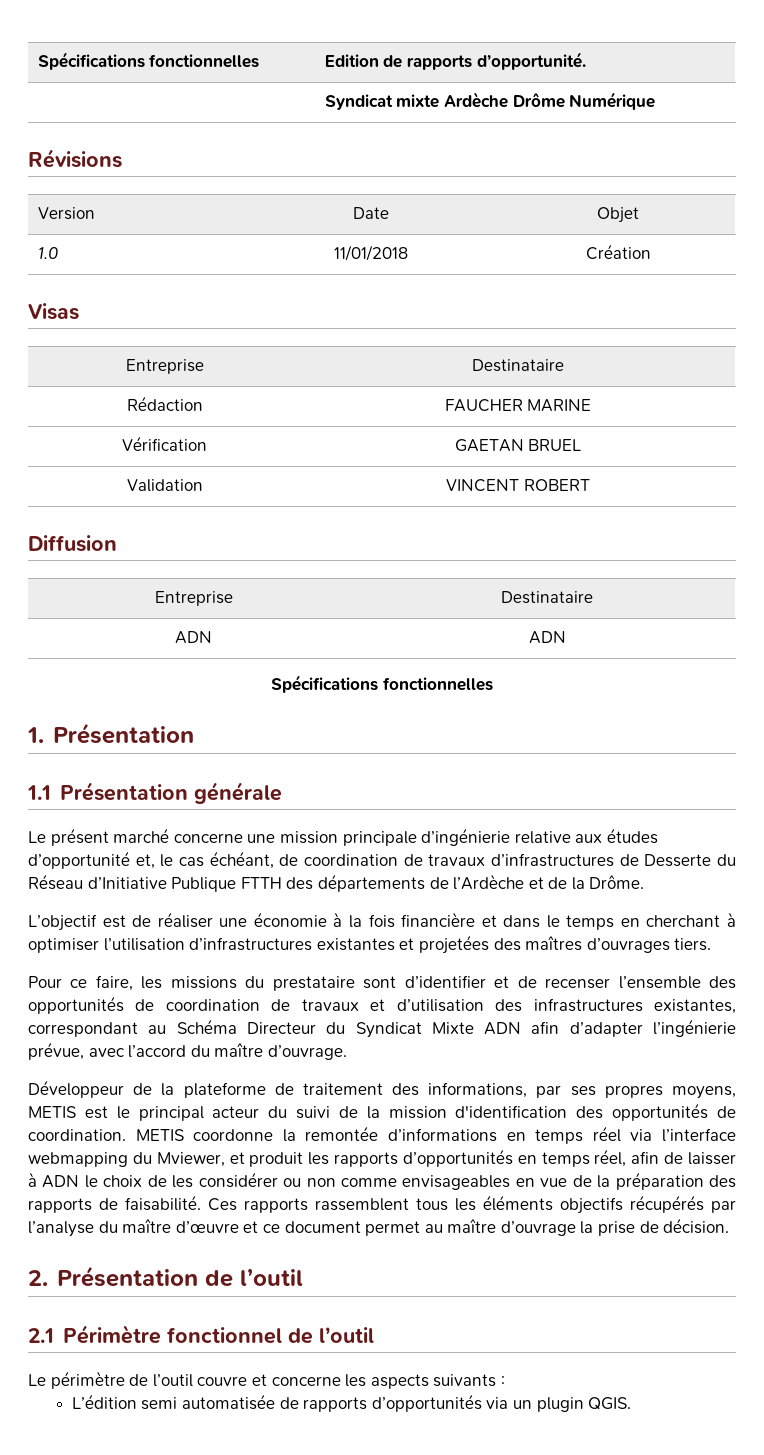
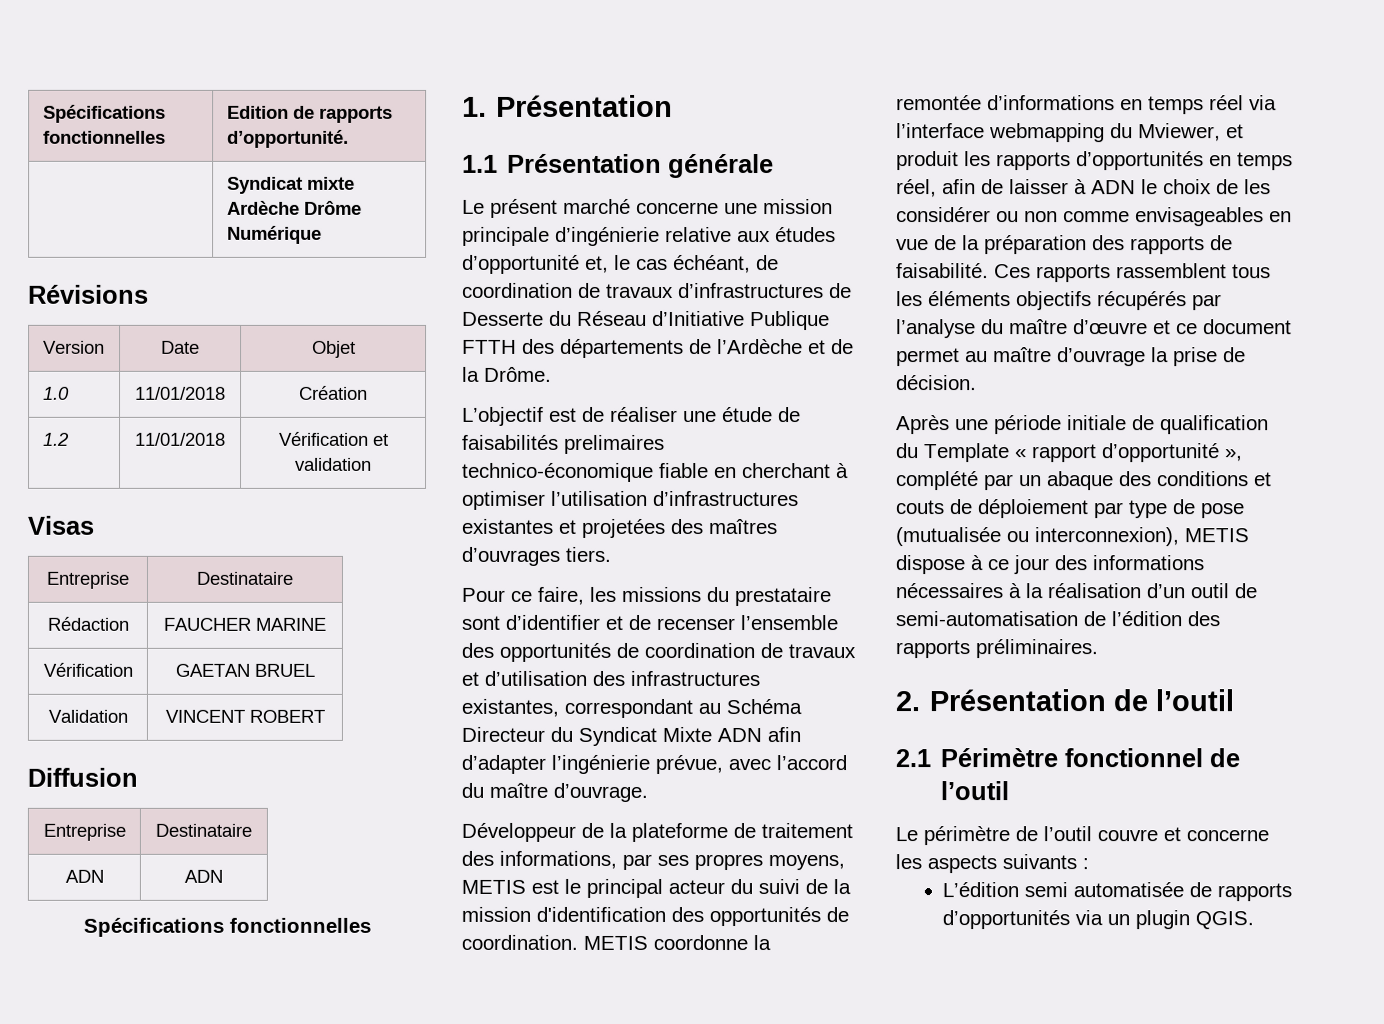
+ 1.2 | 11/01/2018 | Vérification et validation
- L’objectif est de réaliser une économie à la fois financière et dans le temps en cherchant à optimiser l’utilisation d’infrastructures existantes et projetées des maîtres d’ouvrages tiers.
+ L’objectif est de réaliser une étude de faisabilités prelimaires technico-économique fiable en cherchant à optimiser l’utilisation d’infrastructures existantes et projetées des maîtres d’ouvrages tiers.
+ Après une période initiale de qualification du Template « rapport d’opportunité », complété par un abaque des conditions et couts de déploiement par type de pose (mutualisée ou interconnexion), METIS dispose à ce jour des informations nécessaires à la réalisation d’un outil de semi-automatisation de l’édition des rapports préliminaires.

